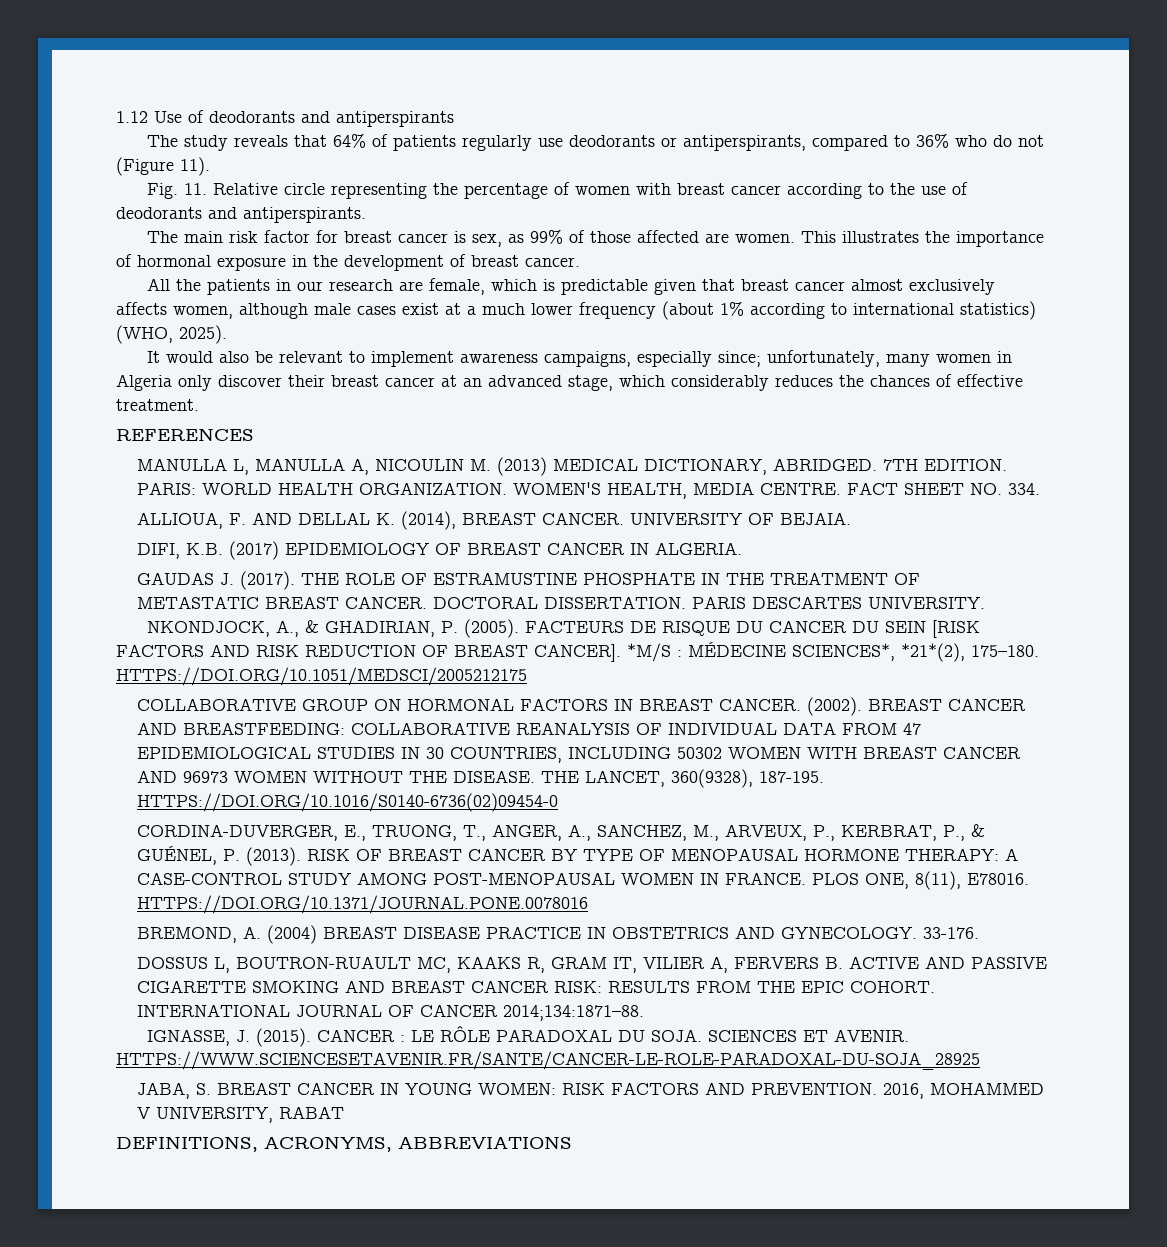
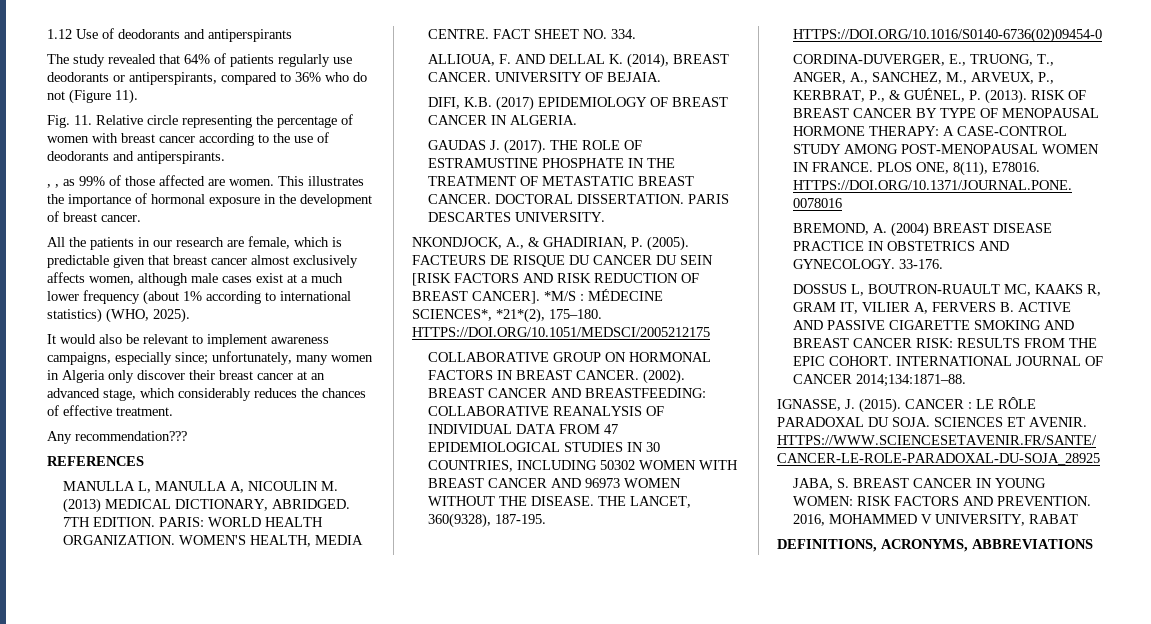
- The study reveals that 64% of patients regularly use deodorants or antiperspirants, compared to 36% who do not (Figure 11).
+ The study revealed that 64% of patients regularly use deodorants or antiperspirants, compared to 36% who do not (Figure 11).
- The main risk factor for breast cancer is sex, as 99% of those affected are women.
+ , , as 99% of those affected are women.
+ Any recommendation???

